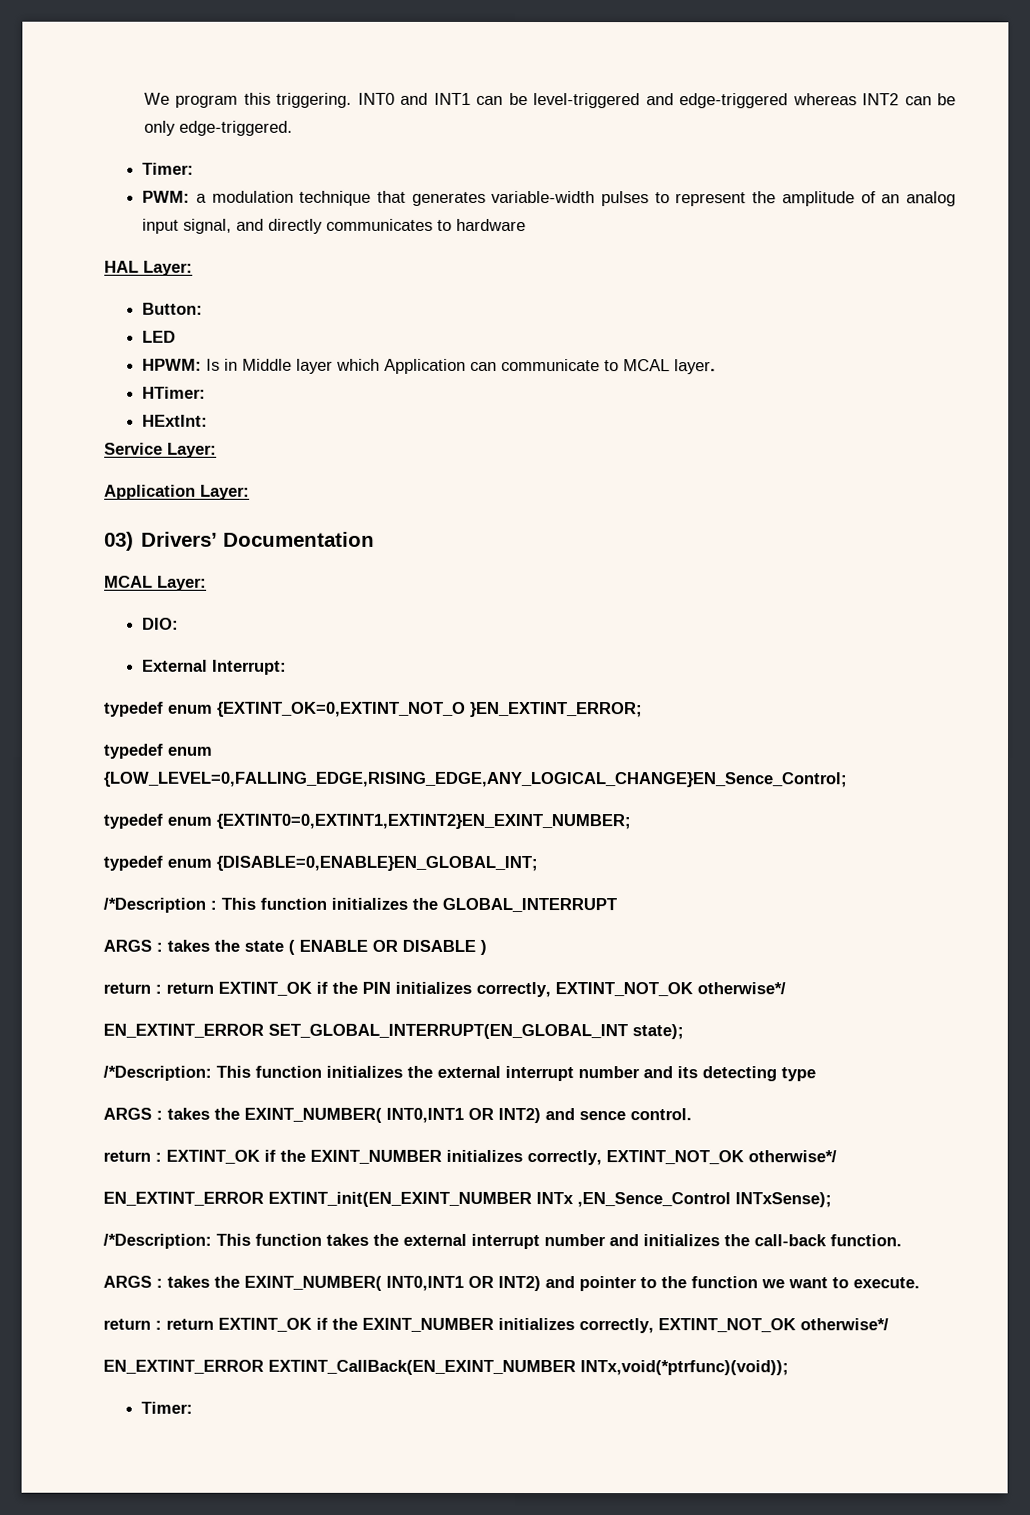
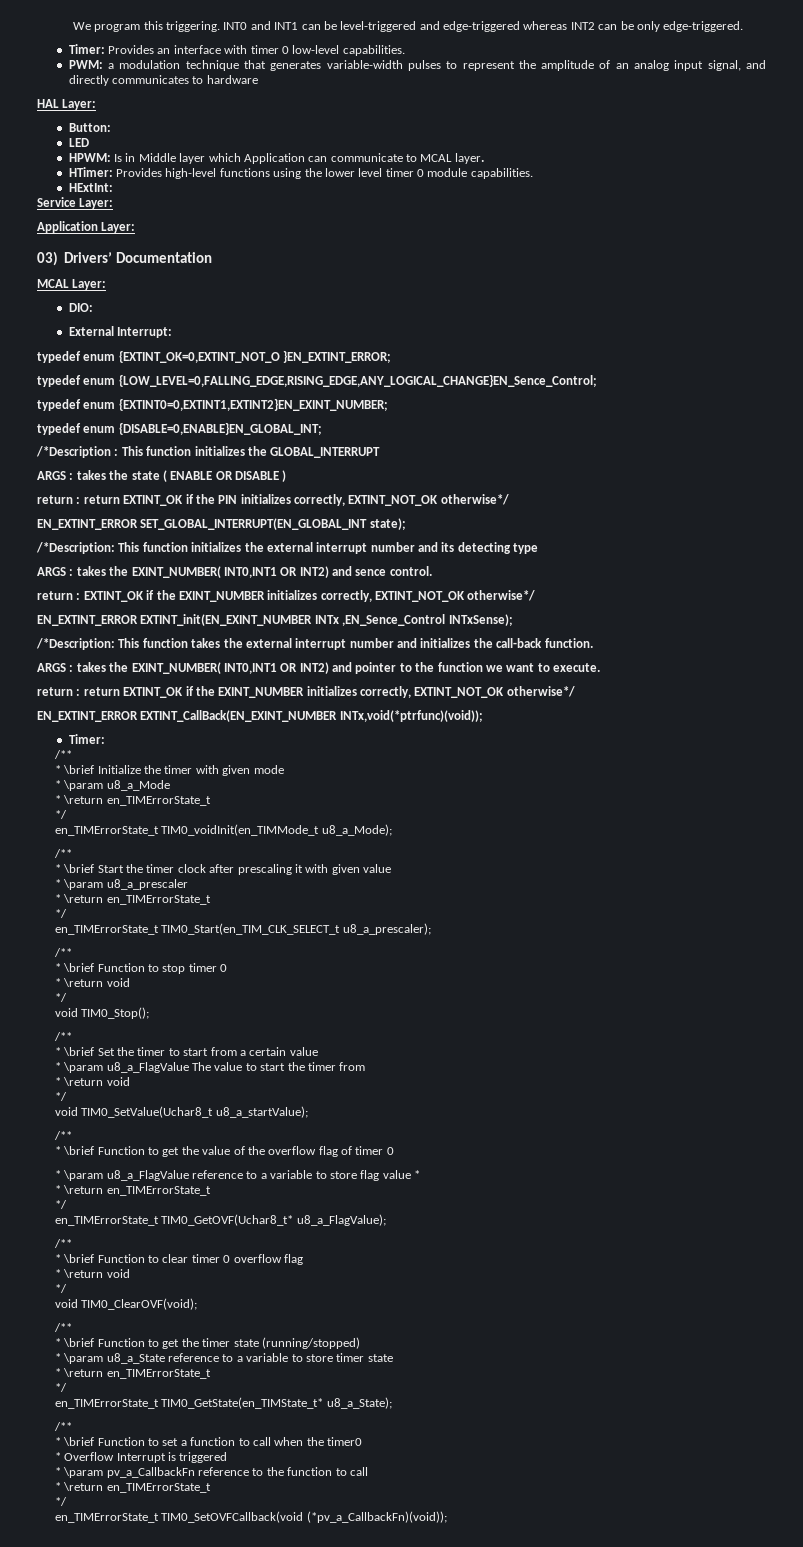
  INT0 and INT1 can be level-triggered and edge-triggered whereas INT2 can be only edge-triggered.
- Timer:
+ Timer: Provides an interface with timer 0 low-level capabilities.
- HTimer:
+ HTimer: Provides high-level functions using the lower level timer 0 module capabilities.
  EN_EXTINT_ERROR EXTINT_CallBack(EN_EXINT_NUMBER INTx,void(*ptrfunc)(void));
  Timer:
+ /**
+ * \brief Initialize the timer with given mode
+ * \param u8_a_Mode
+ * \return en_TIMErrorState_t
+ */
+ en_TIMErrorState_t TIM0_voidInit(en_TIMMode_t u8_a_Mode);
+ /**
+ * \brief Start the timer clock after prescaling it with given value
+ * \param u8_a_prescaler
+ * \return en_TIMErrorState_t
+ */
+ en_TIMErrorState_t TIM0_Start(en_TIM_CLK_SELECT_t u8_a_prescaler);
+ /**
+ * \brief Function to stop timer 0
+ * \return void
+ */
+ void TIM0_Stop();
+ /**
+ * \brief Set the timer to start from a certain value
+ * \param u8_a_FlagValue The value to start the timer from
+ * \return void
+ */
+ void TIM0_SetValue(Uchar8_t u8_a_startValue);
+ /**
+ * \brief Function to get the value of the overflow flag of timer 0
+ * \param u8_a_FlagValue reference to a variable to store flag value *
+ * \return en_TIMErrorState_t
+ */
+ en_TIMErrorState_t TIM0_GetOVF(Uchar8_t* u8_a_FlagValue);
+ /**
+ * \brief Function to clear timer 0 overflow flag
+ * \return void
+ */
+ void TIM0_ClearOVF(void);
+ /**
+ * \brief Function to get the timer state (running/stopped)
+ * \param u8_a_State reference to a variable to store timer state
+ * \return en_TIMErrorState_t
+ */
+ en_TIMErrorState_t TIM0_GetState(en_TIMState_t* u8_a_State);
+ /**
+ * \brief Function to set a function to call when the timer0
+ * Overflow Interrupt is triggered
+ * \param pv_a_CallbackFn reference to the function to call
+ * \return en_TIMErrorState_t
+ */
+ en_TIMErrorState_t TIM0_SetOVFCallback(void (*pv_a_CallbackFn)(void));

